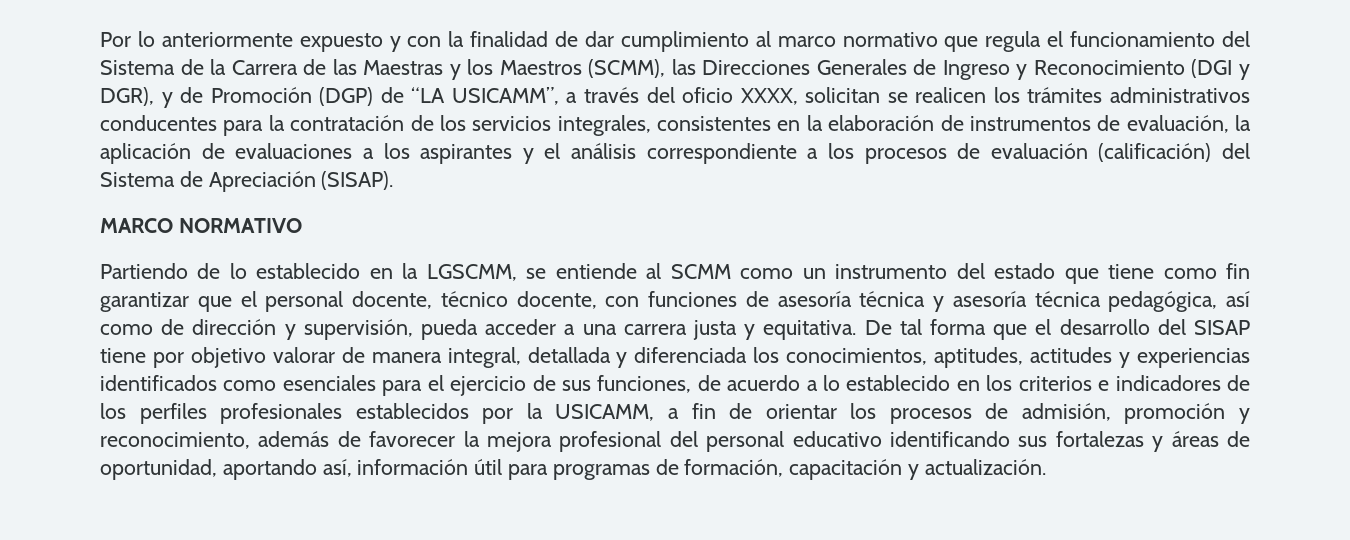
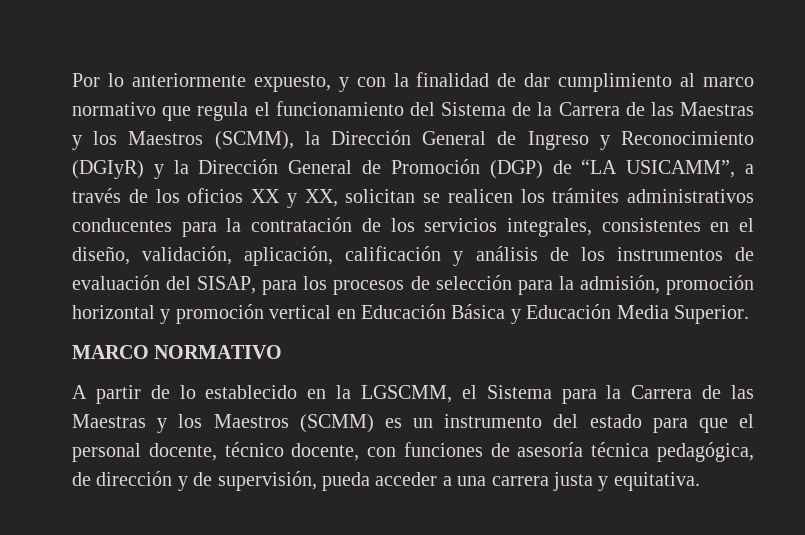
- Por lo anteriormente expuesto y con la finalidad de dar cumplimiento al marco normativo que regula el funcionamiento del Sistema de la Carrera de las Maestras y los Maestros (SCMM), las Direcciones Generales de Ingreso y Reconocimiento (DGI y DGR), y de Promoción (DGP) de “LA USICAMM”, a través del oficio XXXX, solicitan se realicen los trámites administrativos conducentes para la contratación de los servicios integrales, consistentes en la elaboración de instrumentos de evaluación, la aplicación de evaluaciones a los aspirantes y el análisis correspondiente a los procesos de evaluación (calificación) del Sistema de Apreciación (SISAP).
+ Por lo anteriormente expuesto, y con la finalidad de dar cumplimiento al marco normativo que regula el funcionamiento del Sistema de la Carrera de las Maestras y los Maestros (SCMM), la Dirección General de Ingreso y Reconocimiento (DGIyR) y la Dirección General de Promoción (DGP) de “LA USICAMM”, a través de los oficios XX y XX, solicitan se realicen los trámites administrativos conducentes para la contratación de los servicios integrales, consistentes en el diseño, validación, aplicación, calificación y análisis de los instrumentos de evaluación del SISAP, para los procesos de selección para la admisión, promoción horizontal y promoción vertical en Educación Básica y Educación Media Superior.
- Partiendo de lo establecido en la LGSCMM, se entiende al SCMM como un instrumento del estado que tiene como fin garantizar que el personal docente, técnico docente, con funciones de asesoría técnica y asesoría técnica pedagógica, así como de dirección y supervisión, pueda acceder a una carrera justa y equitativa. De tal forma que el desarrollo del SISAP tiene por objetivo valorar de manera integral, detallada y diferenciada los conocimientos, aptitudes, actitudes y experiencias identificados como esenciales para el ejercicio de sus funciones, de acuerdo a lo establecido en los criterios e indicadores de los perfiles profesionales establecidos por la USICAMM, a fin de orientar los procesos de admisión, promoción y reconocimiento, además de favorecer la mejora profesional del personal educativo identificando sus fortalezas y áreas de oportunidad, aportando así, información útil para programas de formación, capacitación y actualización.
+ A partir de lo establecido en la LGSCMM, el Sistema para la Carrera de las Maestras y los Maestros (SCMM) es un instrumento del estado para que el personal docente, técnico docente, con funciones de asesoría técnica pedagógica, de dirección y de supervisión, pueda acceder a una carrera justa y equitativa.

